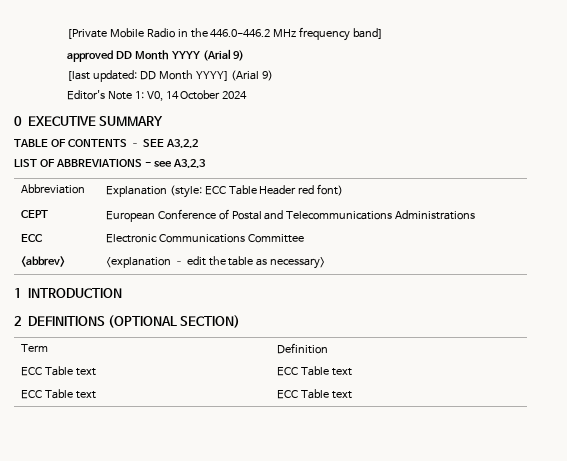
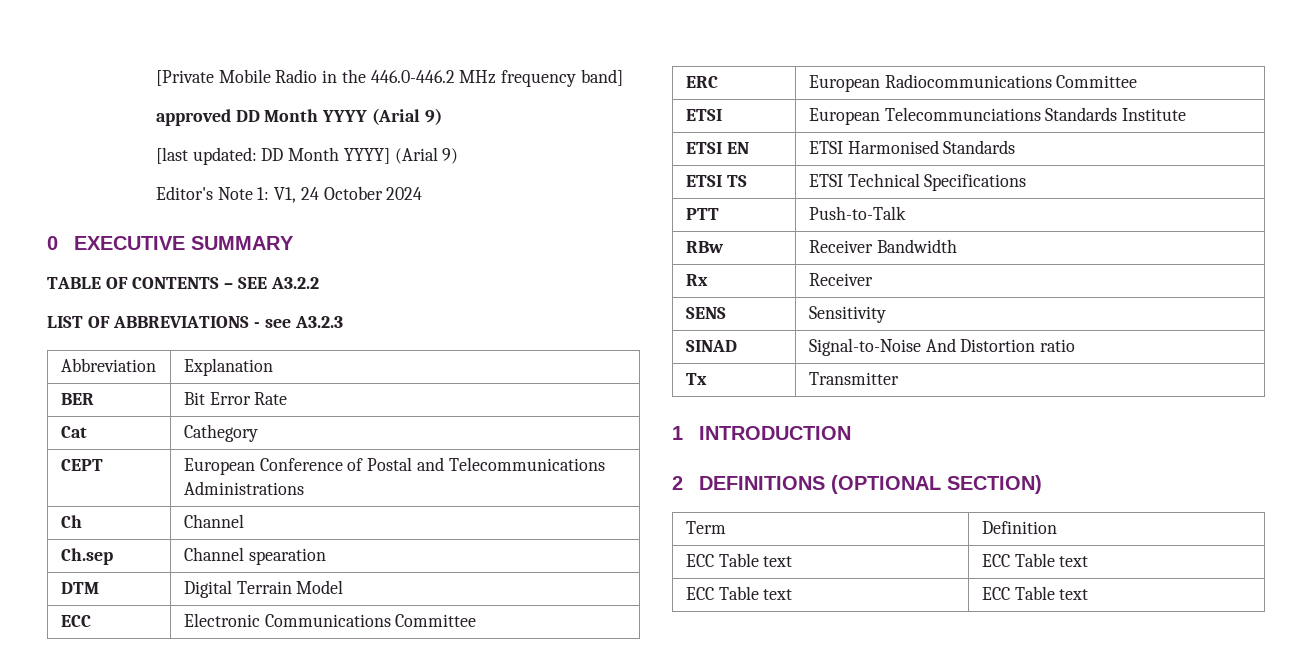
- Editor's Note 1: V0, 14 October 2024
+ Editor's Note 1: V1, 24 October 2024
- Abbreviation | Explanation (style: ECC Table Header red font)
+ Abbreviation | Explanation
+ BER | Bit Error Rate
+ Cat | Cathegory
+ Ch | Channel
+ Ch.sep | Channel spearation
+ DTM | Digital Terrain Model
  ECC | Electronic Communications Committee
- <abbrev> | <explanation – edit the table as necessary>
+ ERC | European Radiocommunications Committee
+ ETSI | European Telecommunciations Standards Institute
+ ETSI EN | ETSI Harmonised Standards
+ ETSI TS | ETSI Technical Specifications
+ PTT | Push-to-Talk
+ RBw | Receiver Bandwidth
+ Rx | Receiver
+ SENS | Sensitivity
+ SINAD | Signal-to-Noise And Distortion ratio
+ Tx | Transmitter

